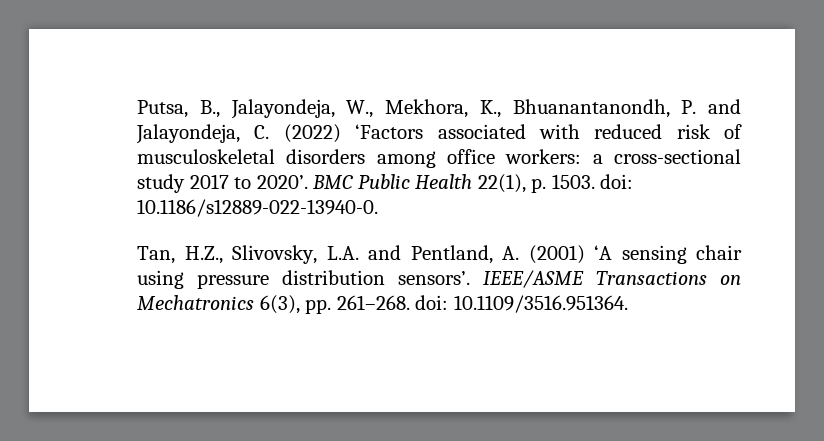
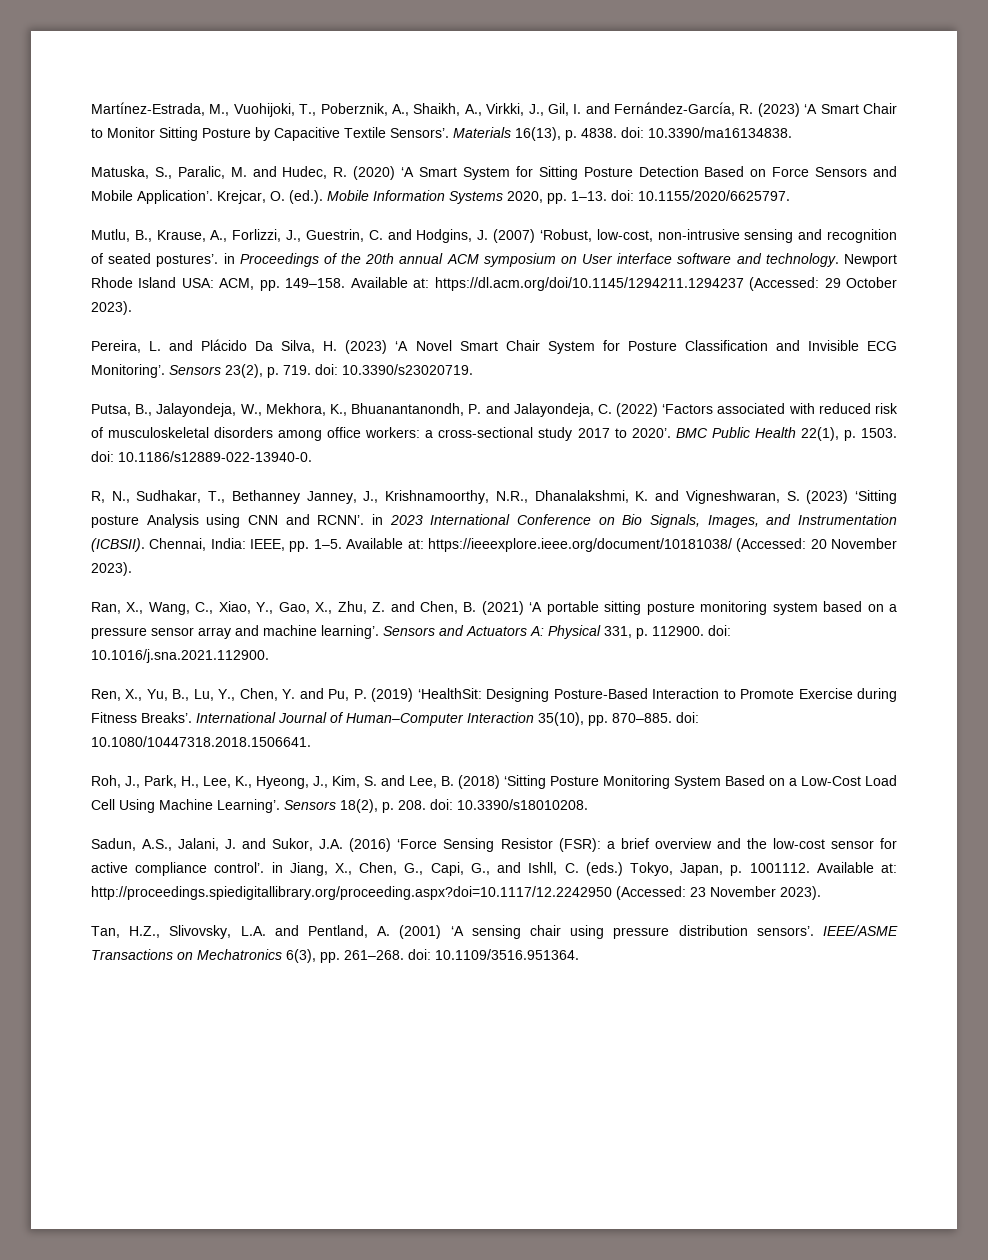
+ Martínez-Estrada, M., Vuohijoki, T., Poberznik, A., Shaikh, A., Virkki, J., Gil, I. and Fernández-García, R. (2023) ‘A Smart Chair to Monitor Sitting Posture by Capacitive Textile Sensors’. Materials 16(13), p. 4838. doi: 10.3390/ma16134838.
+ Matuska, S., Paralic, M. and Hudec, R. (2020) ‘A Smart System for Sitting Posture Detection Based on Force Sensors and Mobile Application’. Krejcar, O. (ed.). Mobile Information Systems 2020, pp. 1–13. doi: 10.1155/2020/6625797.
+ Mutlu, B., Krause, A., Forlizzi, J., Guestrin, C. and Hodgins, J. (2007) ‘Robust, low-cost, non-intrusive sensing and recognition of seated postures’. in Proceedings of the 20th annual ACM symposium on User interface software and technology. Newport Rhode Island USA: ACM, pp. 149–158. Available at: https://dl.acm.org/doi/10.1145/1294211.1294237 (Accessed: 29 October 2023).
+ Pereira, L. and Plácido Da Silva, H. (2023) ‘A Novel Smart Chair System for Posture Classification and Invisible ECG Monitoring’. Sensors 23(2), p. 719. doi: 10.3390/s23020719.
+ R, N., Sudhakar, T., Bethanney Janney, J., Krishnamoorthy, N.R., Dhanalakshmi, K. and Vigneshwaran, S. (2023) ‘Sitting posture Analysis using CNN and RCNN’. in 2023 International Conference on Bio Signals, Images, and Instrumentation (ICBSII). Chennai, India: IEEE, pp. 1–5. Available at: https://ieeexplore.ieee.org/document/10181038/ (Accessed: 20 November 2023).
+ Ran, X., Wang, C., Xiao, Y., Gao, X., Zhu, Z. and Chen, B. (2021) ‘A portable sitting posture monitoring system based on a pressure sensor array and machine learning’. Sensors and Actuators A: Physical 331, p. 112900. doi: 10.1016/j.sna.2021.112900.
+ Ren, X., Yu, B., Lu, Y., Chen, Y. and Pu, P. (2019) ‘HealthSit: Designing Posture-Based Interaction to Promote Exercise during Fitness Breaks’. International Journal of Human–Computer Interaction 35(10), pp. 870–885. doi: 10.1080/10447318.2018.1506641.
+ Roh, J., Park, H., Lee, K., Hyeong, J., Kim, S. and Lee, B. (2018) ‘Sitting Posture Monitoring System Based on a Low-Cost Load Cell Using Machine Learning’. Sensors 18(2), p. 208. doi: 10.3390/s18010208.
+ Sadun, A.S., Jalani, J. and Sukor, J.A. (2016) ‘Force Sensing Resistor (FSR): a brief overview and the low-cost sensor for active compliance control’. in Jiang, X., Chen, G., Capi, G., and Ishll, C. (eds.) Tokyo, Japan, p. 1001112. Available at: http://proceedings.spiedigitallibrary.org/proceeding.aspx?doi=10.1117/12.2242950 (Accessed: 23 November 2023).

